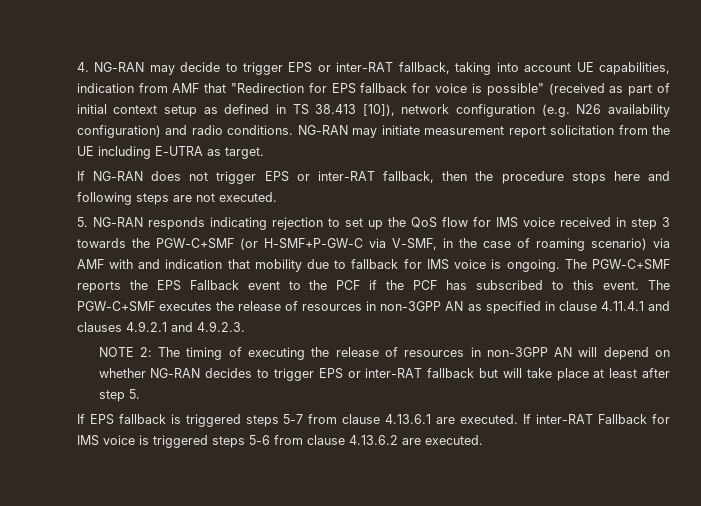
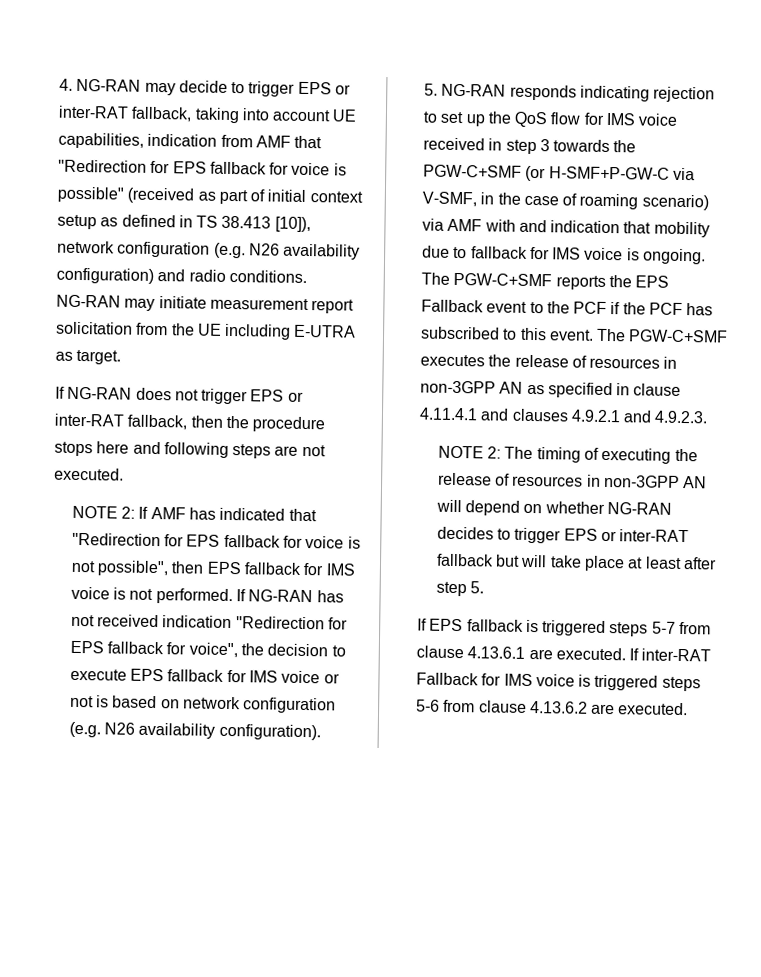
+ NOTE 2: If AMF has indicated that "Redirection for EPS fallback for voice is not possible", then EPS fallback for IMS voice is not performed. If NG-RAN has not received indication "Redirection for EPS fallback for voice", the decision to execute EPS fallback for IMS voice or not is based on network configuration (e.g. N26 availability configuration).

